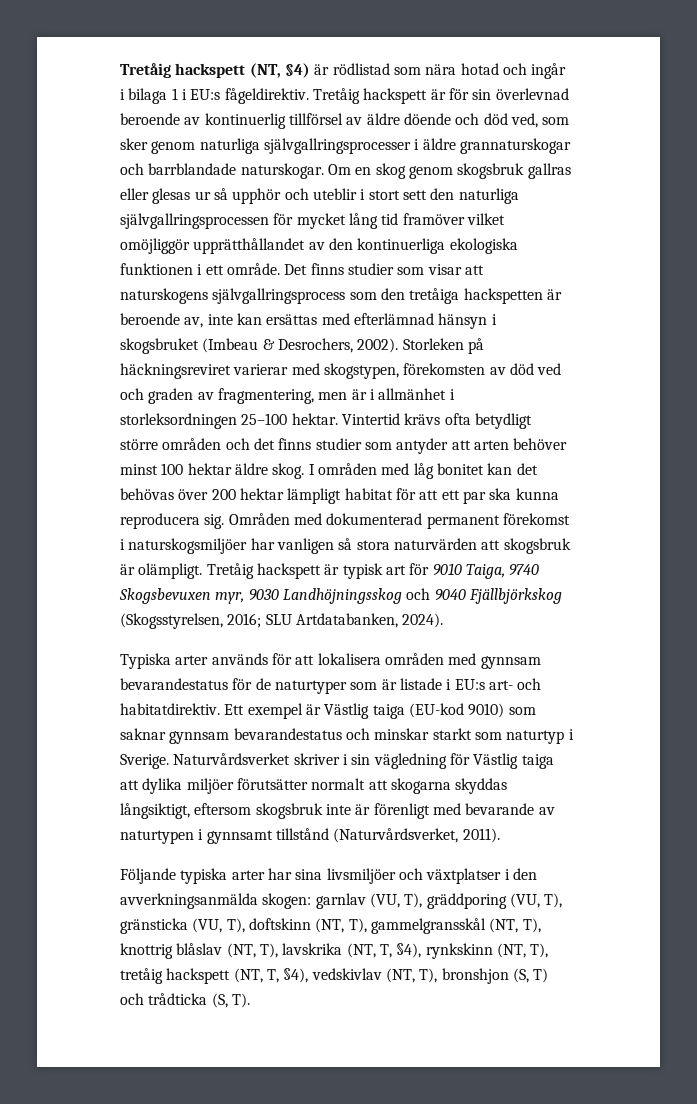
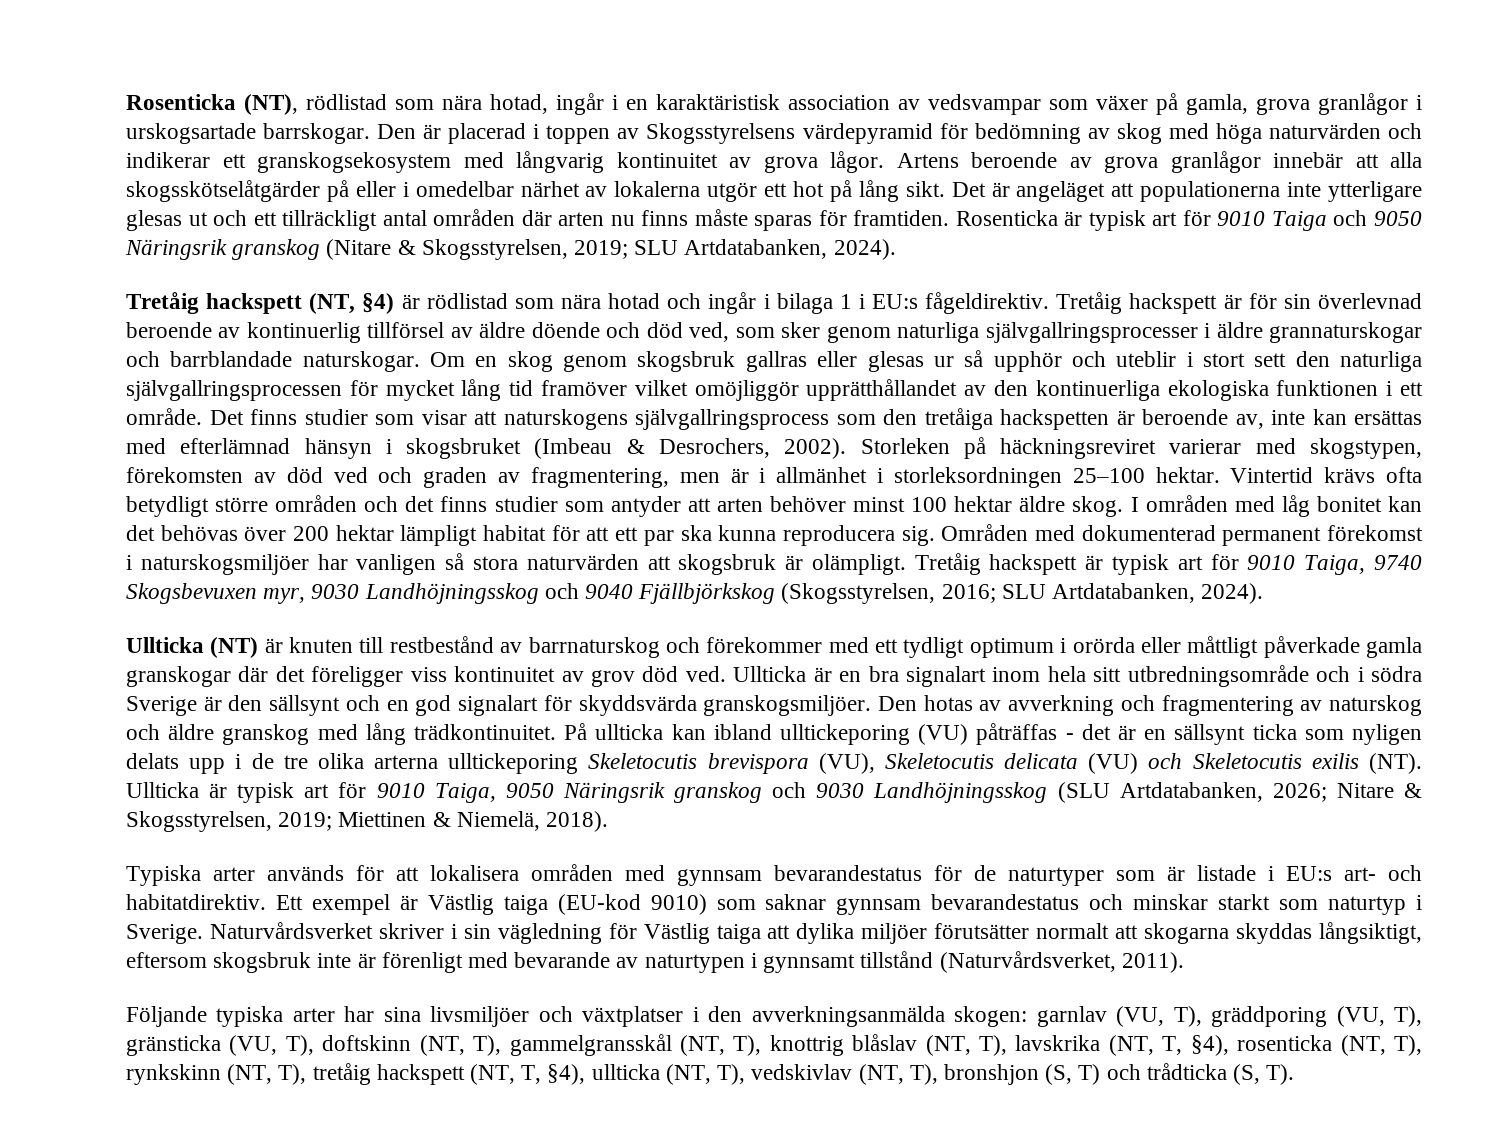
+ Rosenticka (NT), rödlistad som nära hotad, ingår i en karaktäristisk association av vedsvampar som växer på gamla, grova granlågor i urskogsartade barrskogar. Den är placerad i toppen av Skogsstyrelsens värdepyramid för bedömning av skog med höga naturvärden och indikerar ett granskogsekosystem med långvarig kontinuitet av grova lågor. Artens beroende av grova granlågor innebär att alla skogsskötselåtgärder på eller i omedelbar närhet av lokalerna utgör ett hot på lång sikt. Det är angeläget att populationerna inte ytterligare glesas ut och ett tillräckligt antal områden där arten nu finns måste sparas för framtiden. Rosenticka är typisk art för 9010 Taiga och 9050 Näringsrik granskog (Nitare & Skogsstyrelsen, 2019; SLU Artdatabanken, 2024).
+ Ullticka (NT) är knuten till restbestånd av barrnaturskog och förekommer med ett tydligt optimum i orörda eller måttligt påverkade gamla granskogar där det föreligger viss kontinuitet av grov död ved. Ullticka är en bra signalart inom hela sitt utbredningsområde och i södra Sverige är den sällsynt och en god signalart för skyddsvärda granskogsmiljöer. Den hotas av avverkning och fragmentering av naturskog och äldre granskog med lång trädkontinuitet. På ullticka kan ibland ulltickeporing (VU) påträffas - det är en sällsynt ticka som nyligen delats upp i de tre olika arterna ulltickeporing Skeletocutis brevispora (VU), Skeletocutis delicata (VU) och Skeletocutis exilis (NT). Ullticka är typisk art för 9010 Taiga, 9050 Näringsrik granskog och 9030 Landhöjningsskog (SLU Artdatabanken, 2026; Nitare & Skogsstyrelsen, 2019; Miettinen & Niemelä, 2018).
- Följande typiska arter har sina livsmiljöer och växtplatser i den avverkningsanmälda skogen: garnlav (VU, T), gräddporing (VU, T), gränsticka (VU, T), doftskinn (NT, T), gammelgransskål (NT, T), knottrig blåslav (NT, T), lavskrika (NT, T, §4), rynkskinn (NT, T), tretåig hackspett (NT, T, §4), vedskivlav (NT, T), bronshjon (S, T) och trådticka (S, T).
+ Följande typiska arter har sina livsmiljöer och växtplatser i den avverkningsanmälda skogen: garnlav (VU, T), gräddporing (VU, T), gränsticka (VU, T), doftskinn (NT, T), gammelgransskål (NT, T), knottrig blåslav (NT, T), lavskrika (NT, T, §4), rosenticka (NT, T), rynkskinn (NT, T), tretåig hackspett (NT, T, §4), ullticka (NT, T), vedskivlav (NT, T), bronshjon (S, T) och trådticka (S, T).

